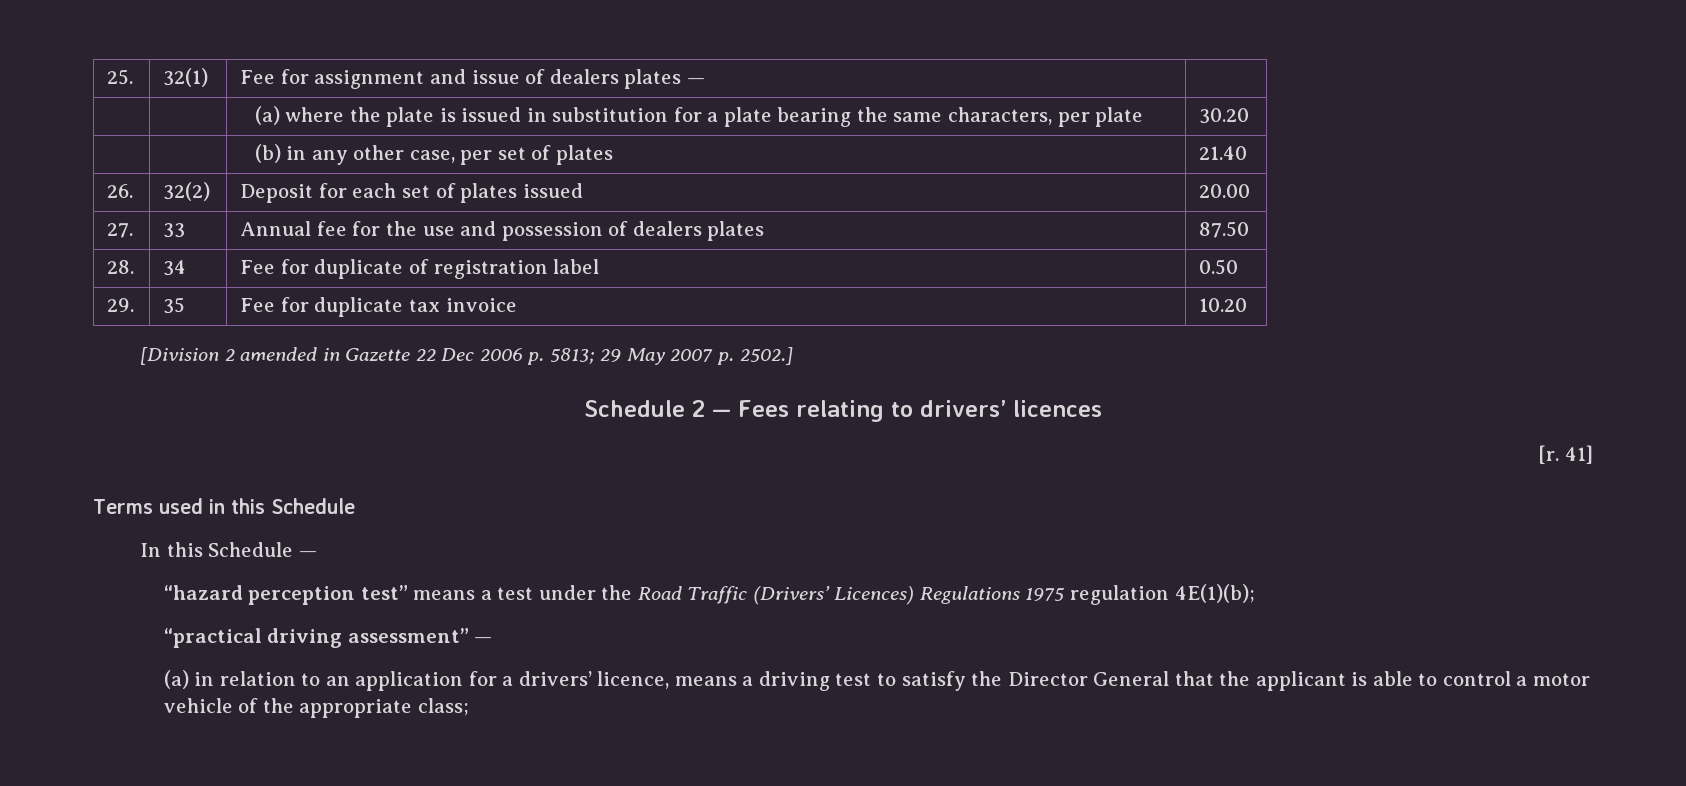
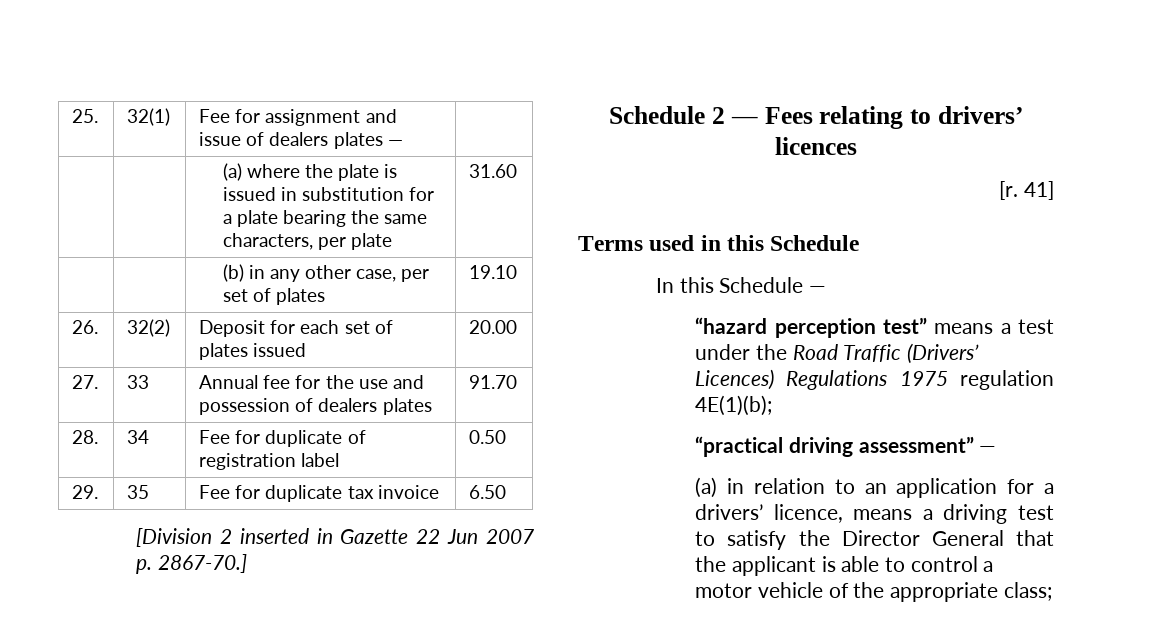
- | | (a) where the plate is issued in substitution for a plate bearing the same characters, per plate | 30.20
+ | | (a) where the plate is issued in substitution for a plate bearing the same characters, per plate | 31.60
- | | (b) in any other case, per set of plates | 21.40
+ | | (b) in any other case, per set of plates | 19.10
- 27. | 33 | Annual fee for the use and possession of dealers plates | 87.50
+ 27. | 33 | Annual fee for the use and possession of dealers plates | 91.70
- 29. | 35 | Fee for duplicate tax invoice | 10.20
+ 29. | 35 | Fee for duplicate tax invoice | 6.50
- [Division 2 amended in Gazette 22 Dec 2006 p. 5813; 29 May 2007 p. 2502.]
+ [Division 2 inserted in Gazette 22 Jun 2007 p. 2867-70.]

